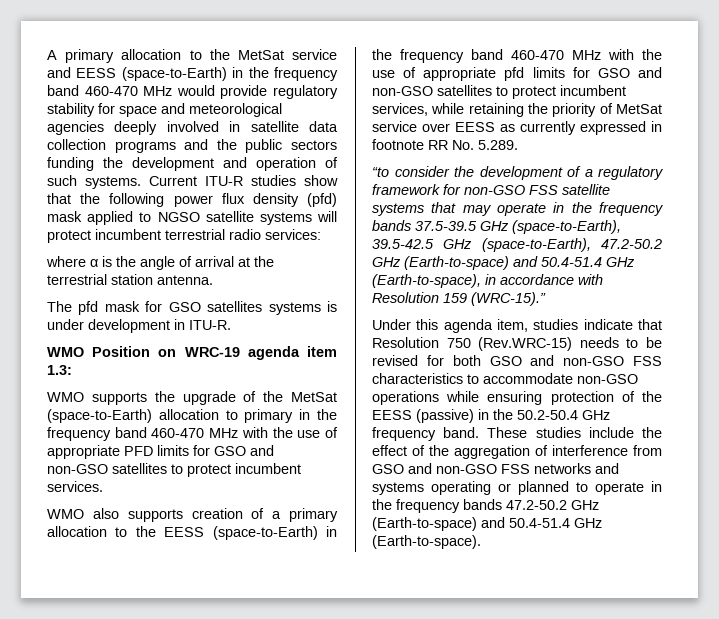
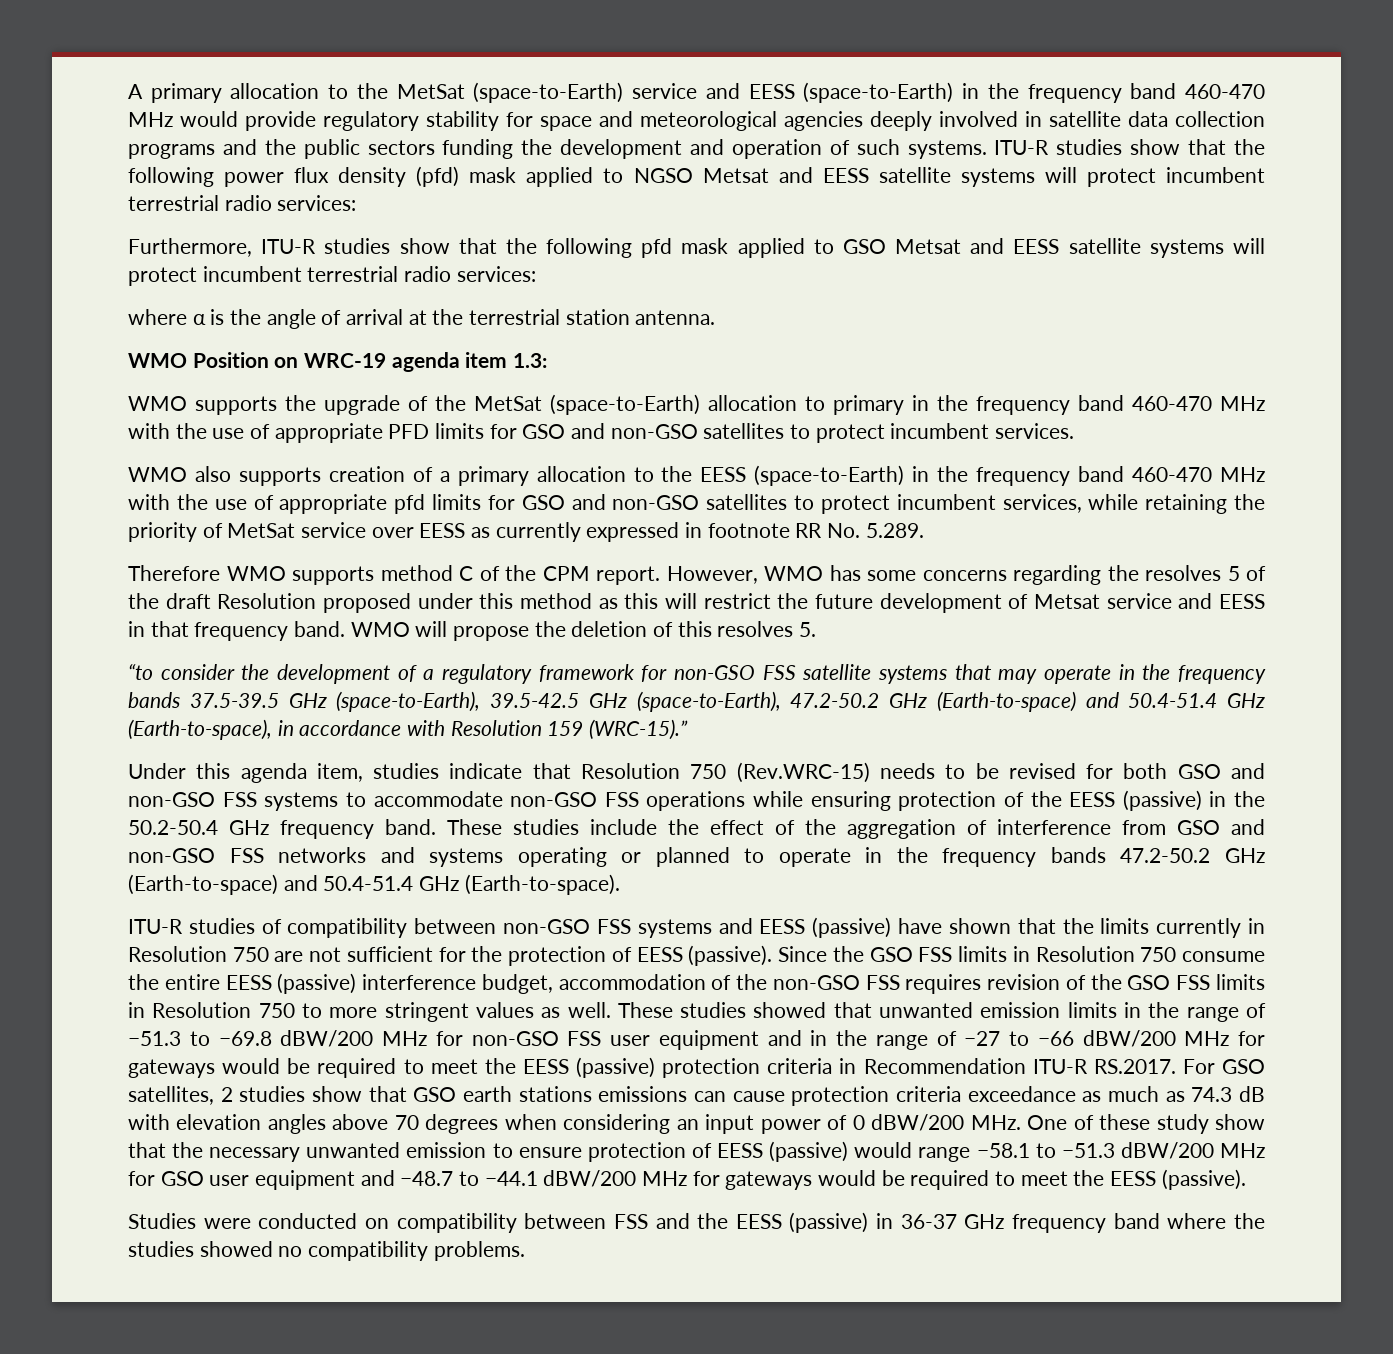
- A primary allocation to the MetSat service and EESS (space-to-Earth) in the frequency band 460-470 MHz would provide regulatory stability for space and meteorological agencies deeply involved in satellite data collection programs and the public sectors funding the development and operation of such systems.
+ A primary allocation to the MetSat (space-to-Earth) service and EESS (space-to-Earth) in the frequency band 460-470 MHz would provide regulatory stability for space and meteorological agencies deeply involved in satellite data collection programs and the public sectors funding the development and operation of such systems.
- Current ITU-R studies show that the following power flux density (pfd) mask applied to NGSO satellite systems will protect incumbent terrestrial radio services:
+ ITU-R studies show that the following power flux density (pfd) mask applied to NGSO Metsat and EESS satellite systems will protect incumbent terrestrial radio services:
+ Furthermore, ITU-R studies show that the following pfd mask applied to GSO Metsat and EESS satellite systems will protect incumbent terrestrial radio services:
- The pfd mask for GSO satellites systems is under development in ITU-R.
+ Therefore WMO supports method C of the CPM report. However, WMO has some concerns regarding the resolves 5 of the draft Resolution proposed under this method as this will restrict the future development of Metsat service and EESS in that frequency band. WMO will propose the deletion of this resolves 5.
- Under this agenda item, studies indicate that Resolution 750 (Rev.WRC-15) needs to be revised for both GSO and non-GSO FSS characteristics to accommodate non-GSO operations while ensuring protection of the EESS (passive) in the 50.2-50.4 GHz frequency band.
+ Under this agenda item, studies indicate that Resolution 750 (Rev.WRC-15) needs to be revised for both GSO and non-GSO FSS systems to accommodate non-GSO FSS operations while ensuring protection of the EESS (passive) in the 50.2-50.4 GHz frequency band.
+ ITU-R studies of compatibility between non-GSO FSS systems and EESS (passive) have shown that the limits currently in Resolution 750 are not sufficient for the protection of EESS (passive). Since the GSO FSS limits in Resolution 750 consume the entire EESS (passive) interference budget, accommodation of the non-GSO FSS requires revision of the GSO FSS limits in Resolution 750 to more stringent values as well. These studies showed that unwanted emission limits in the range of −51.3 to −69.8 dBW/200 MHz for non-GSO FSS user equipment and in the range of −27 to −66 dBW/200 MHz for gateways would be required to meet the EESS (passive) protection criteria in Recommendation ITU-R RS.2017. For GSO satellites, 2 studies show that GSO earth stations emissions can cause protection criteria exceedance as much as 74.3 dB with elevation angles above 70 degrees when considering an input power of 0 dBW/200 MHz. One of these study show that the necessary unwanted emission to ensure protection of EESS (passive) would range −58.1 to −51.3 dBW/200 MHz for GSO user equipment and −48.7 to −44.1 dBW/200 MHz for gateways would be required to meet the EESS (passive).
+ Studies were conducted on compatibility between FSS and the EESS (passive) in 36-37 GHz frequency band where the studies showed no compatibility problems.

